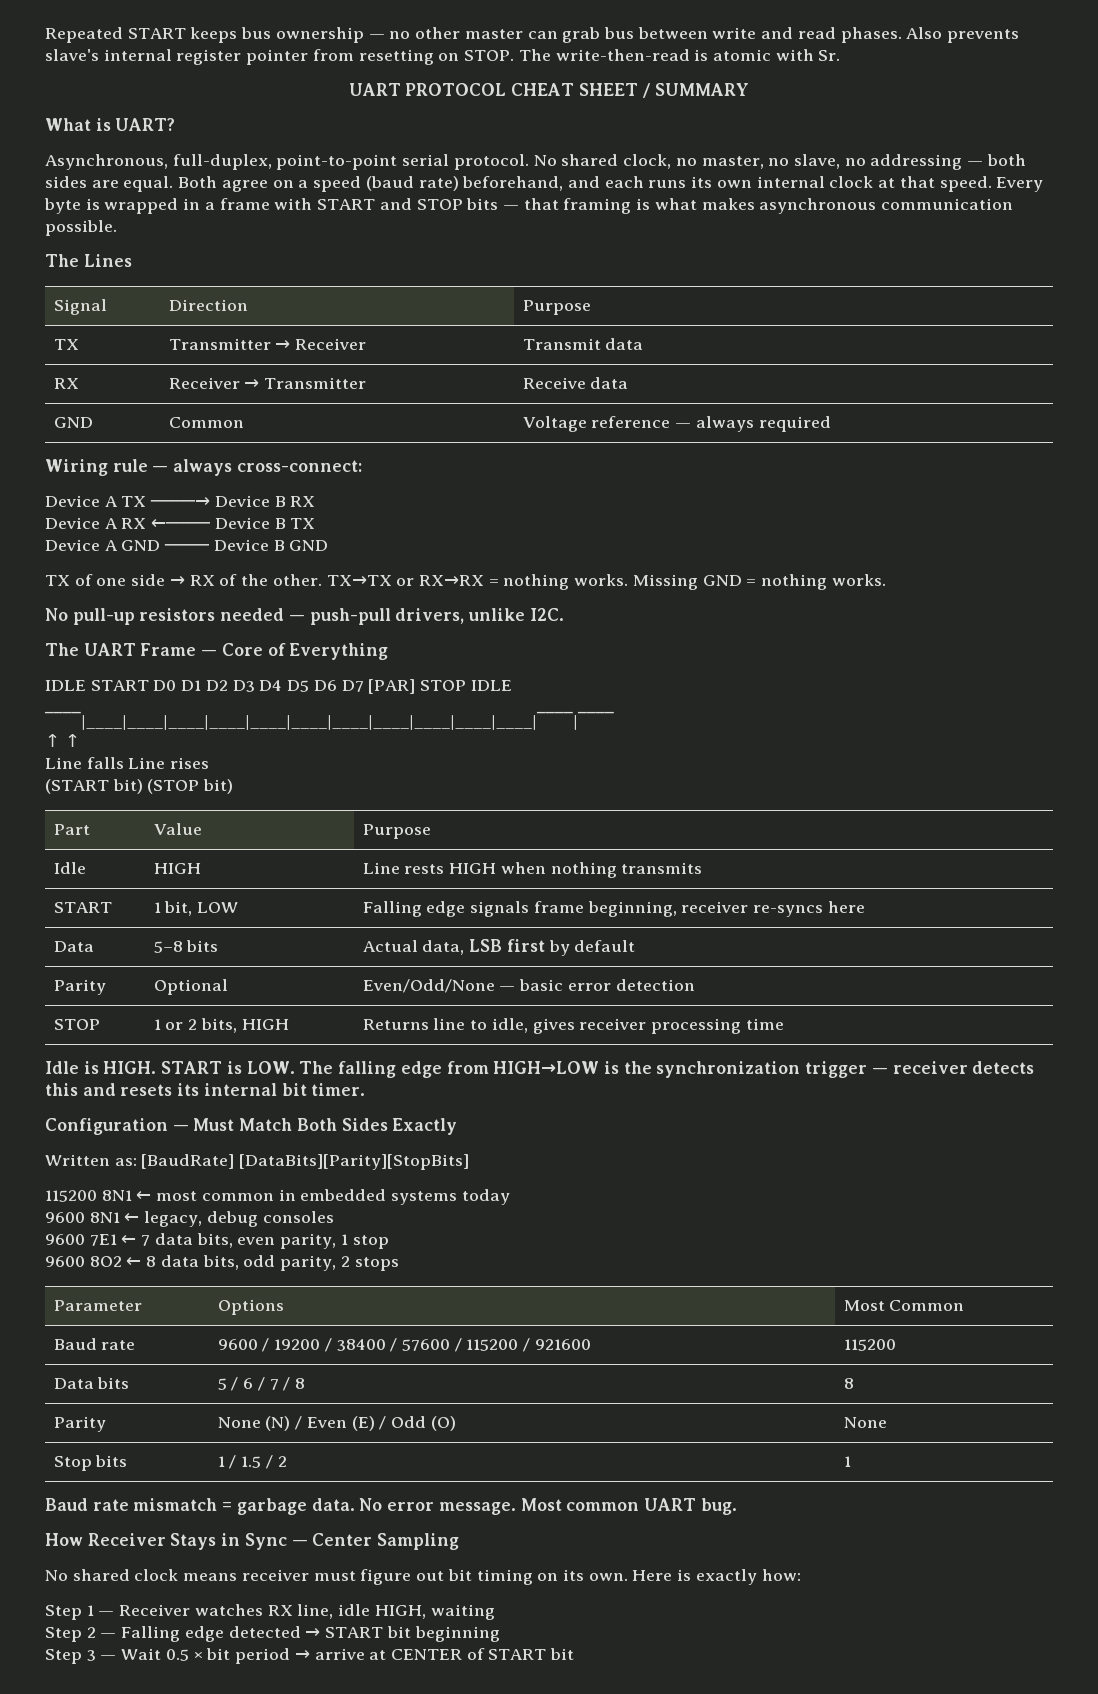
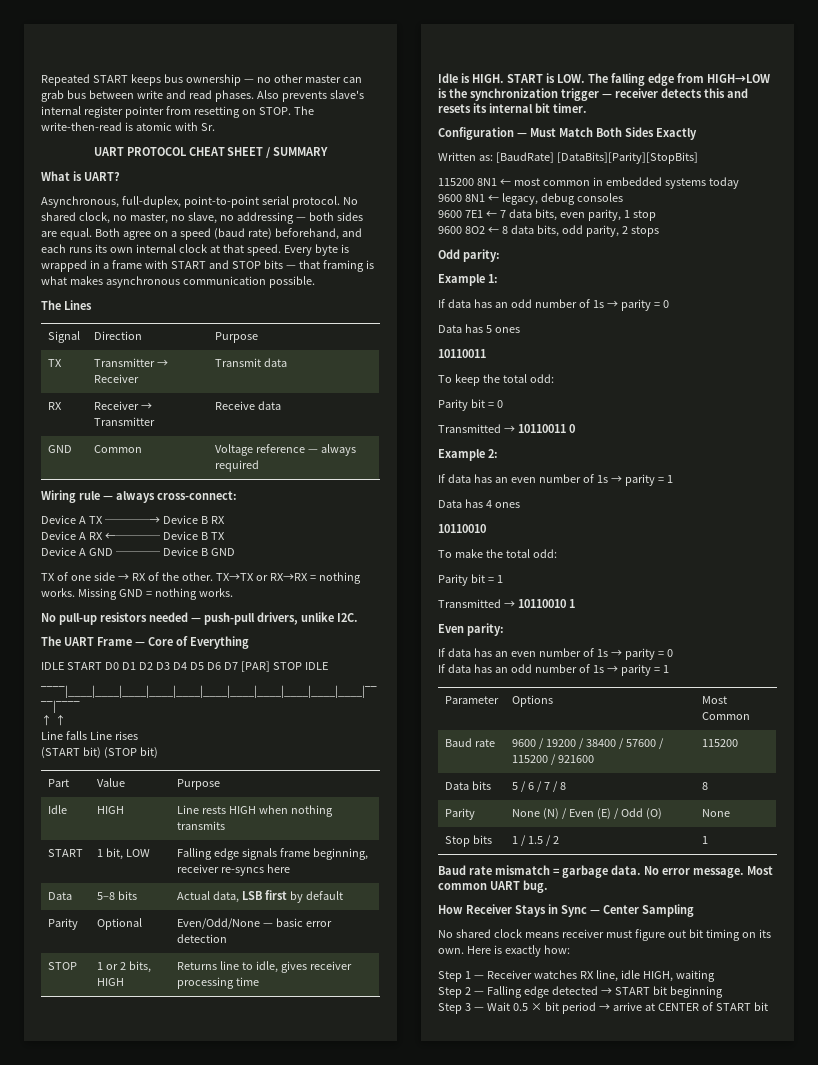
+ Odd parity:
+ Example 1:
+ If data has an odd number of 1s → parity = 0
+ Data has 5 ones
+ 10110011
+ To keep the total odd:
+ Parity bit = 0
+ Transmitted → 10110011 0
+ Example 2:
+ If data has an even number of 1s → parity = 1
+ Data has 4 ones
+ 10110010
+ To make the total odd:
+ Parity bit = 1
+ Transmitted → 10110010 1
+ Even parity:
+ If data has an even number of 1s → parity = 0
+ If data has an odd number of 1s → parity = 1

